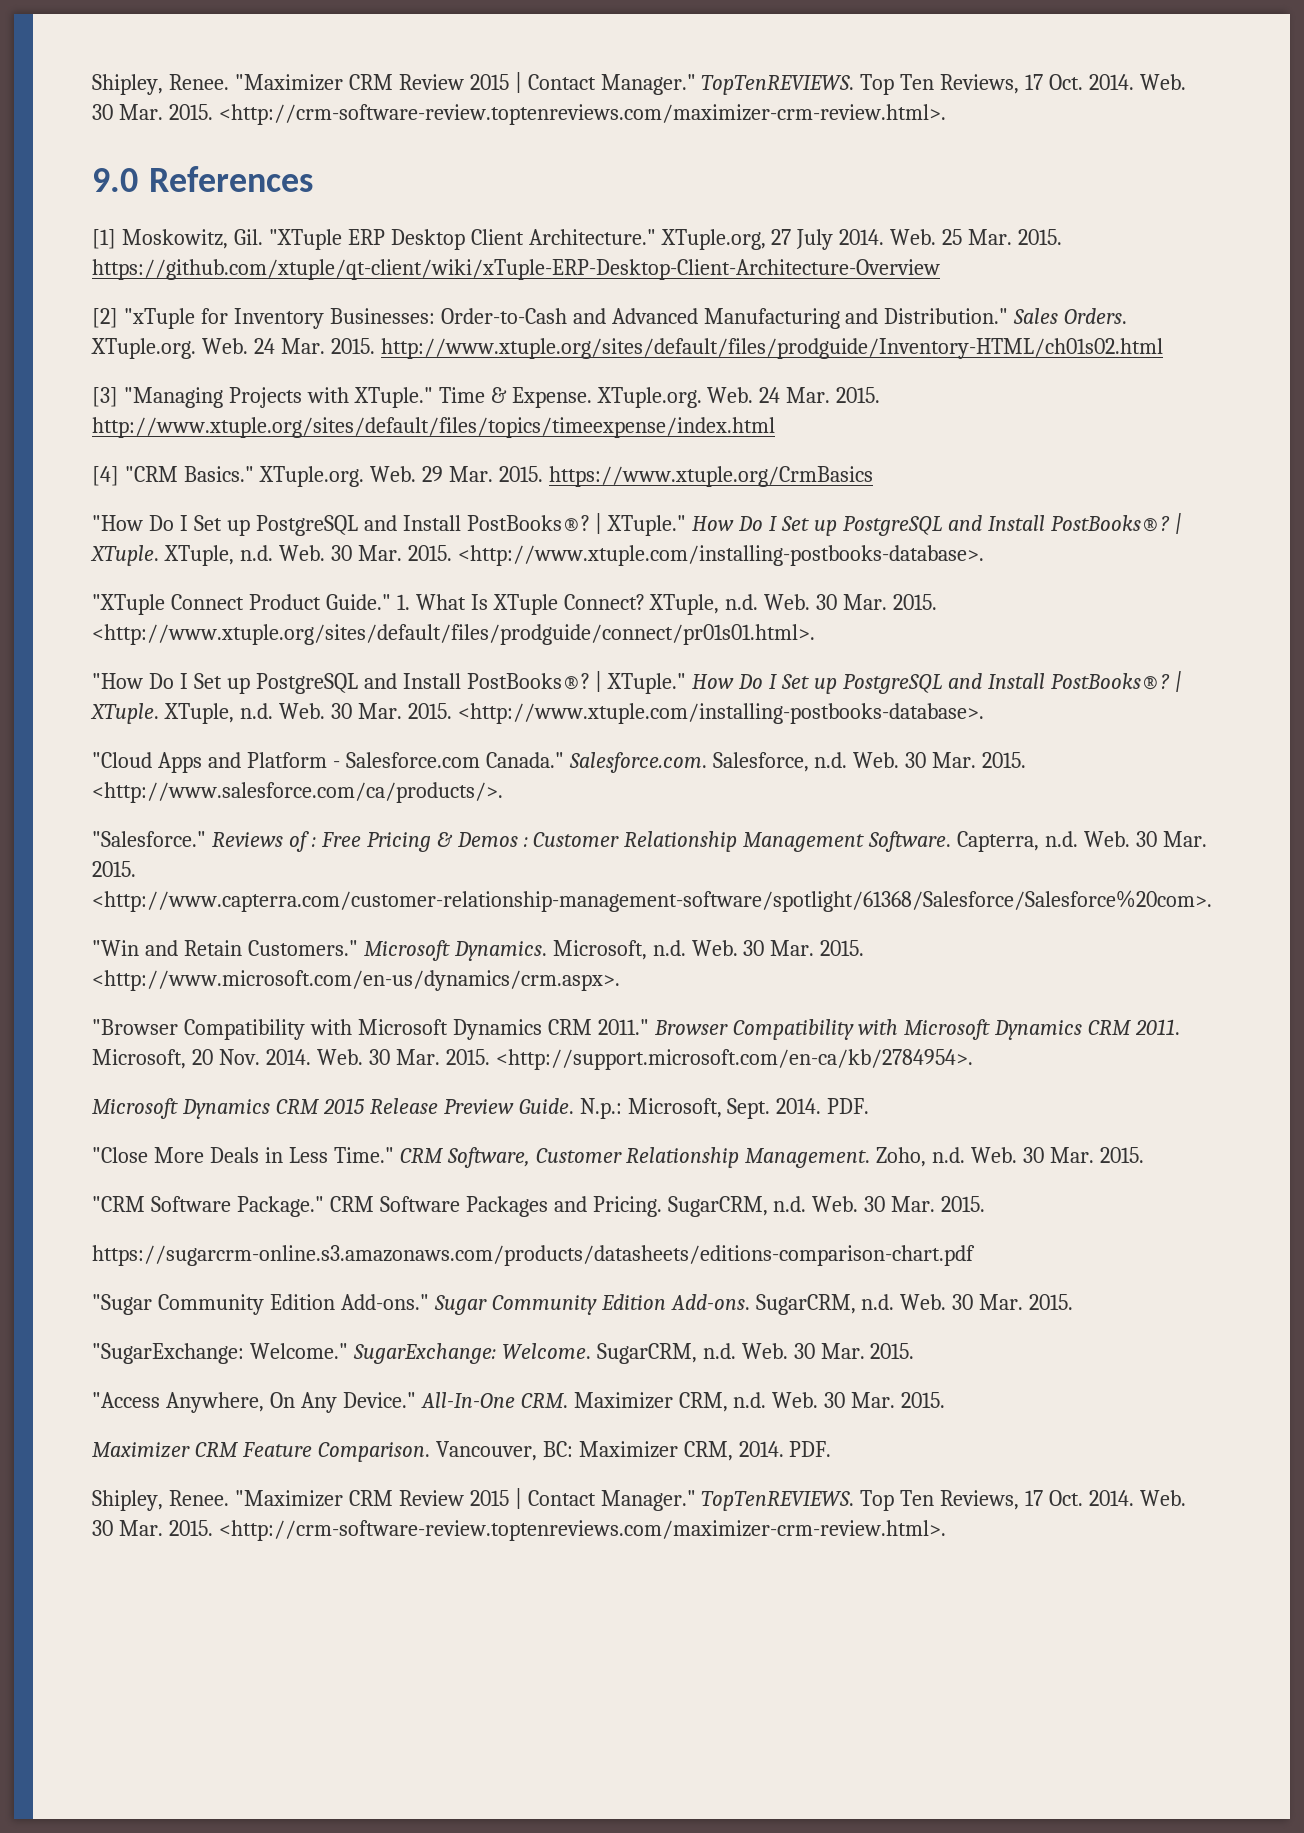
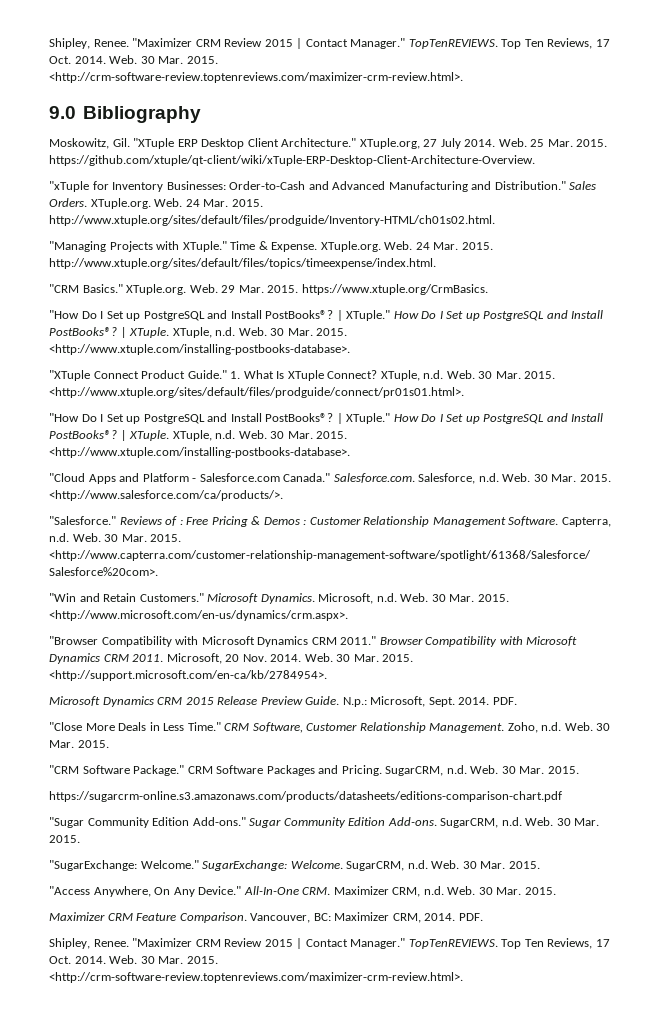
- 9.0 References
- [1] Moskowitz, Gil. "XTuple ERP Desktop Client Architecture."
+ 9.0 Bibliography
+ Moskowitz, Gil. "XTuple ERP Desktop Client Architecture."
- Web. 25 Mar. 2015. https://github.com/xtuple/qt-client/wiki/xTuple-ERP-Desktop-Client-Architecture-Overview
- [2] "xTuple for Inventory Businesses: Order-to-Cash and Advanced Manufacturing and Distribution."
+ Web. 25 Mar. 2015. https://github.com/xtuple/qt-client/wiki/xTuple-ERP-Desktop-Client-Architecture-Overview.
+ "xTuple for Inventory Businesses: Order-to-Cash and Advanced Manufacturing and Distribution."
- XTuple.org. Web. 24 Mar. 2015. http://www.xtuple.org/sites/default/files/prodguide/Inventory-HTML/ch01s02.html
- [3] "Managing Projects with XTuple."
+ XTuple.org. Web. 24 Mar. 2015. http://www.xtuple.org/sites/default/files/prodguide/Inventory-HTML/ch01s02.html.
+ "Managing Projects with XTuple."
- XTuple.org. Web. 24 Mar. 2015. http://www.xtuple.org/sites/default/files/topics/timeexpense/index.html
- [4] "CRM Basics."
+ XTuple.org. Web. 24 Mar. 2015. http://www.xtuple.org/sites/default/files/topics/timeexpense/index.html.
+ "CRM Basics."
- XTuple.org. Web. 29 Mar. 2015. https://www.xtuple.org/CrmBasics
+ XTuple.org. Web. 29 Mar. 2015. https://www.xtuple.org/CrmBasics.

